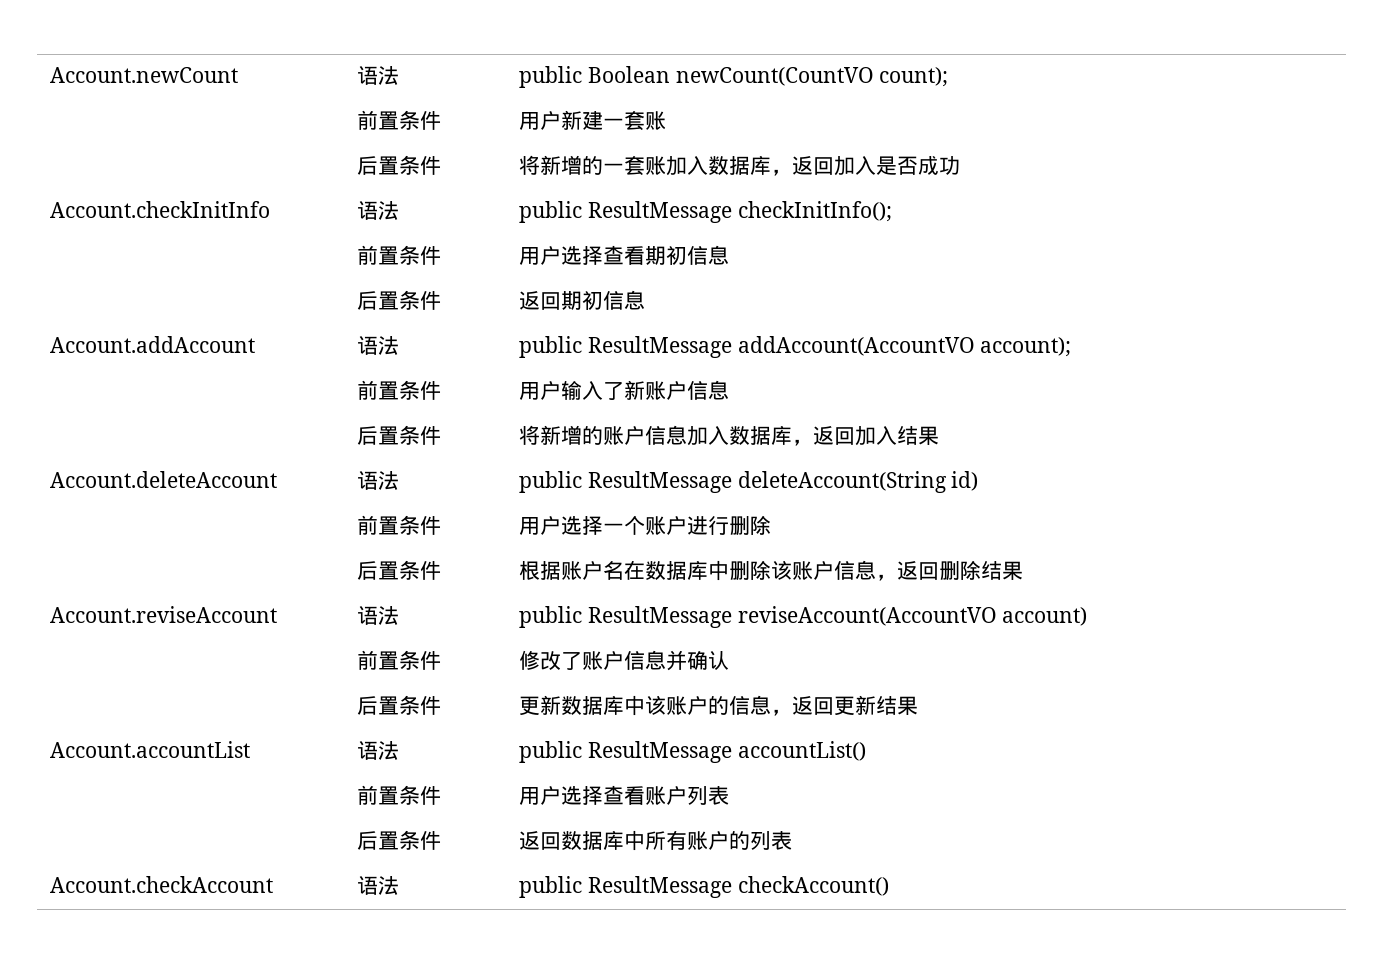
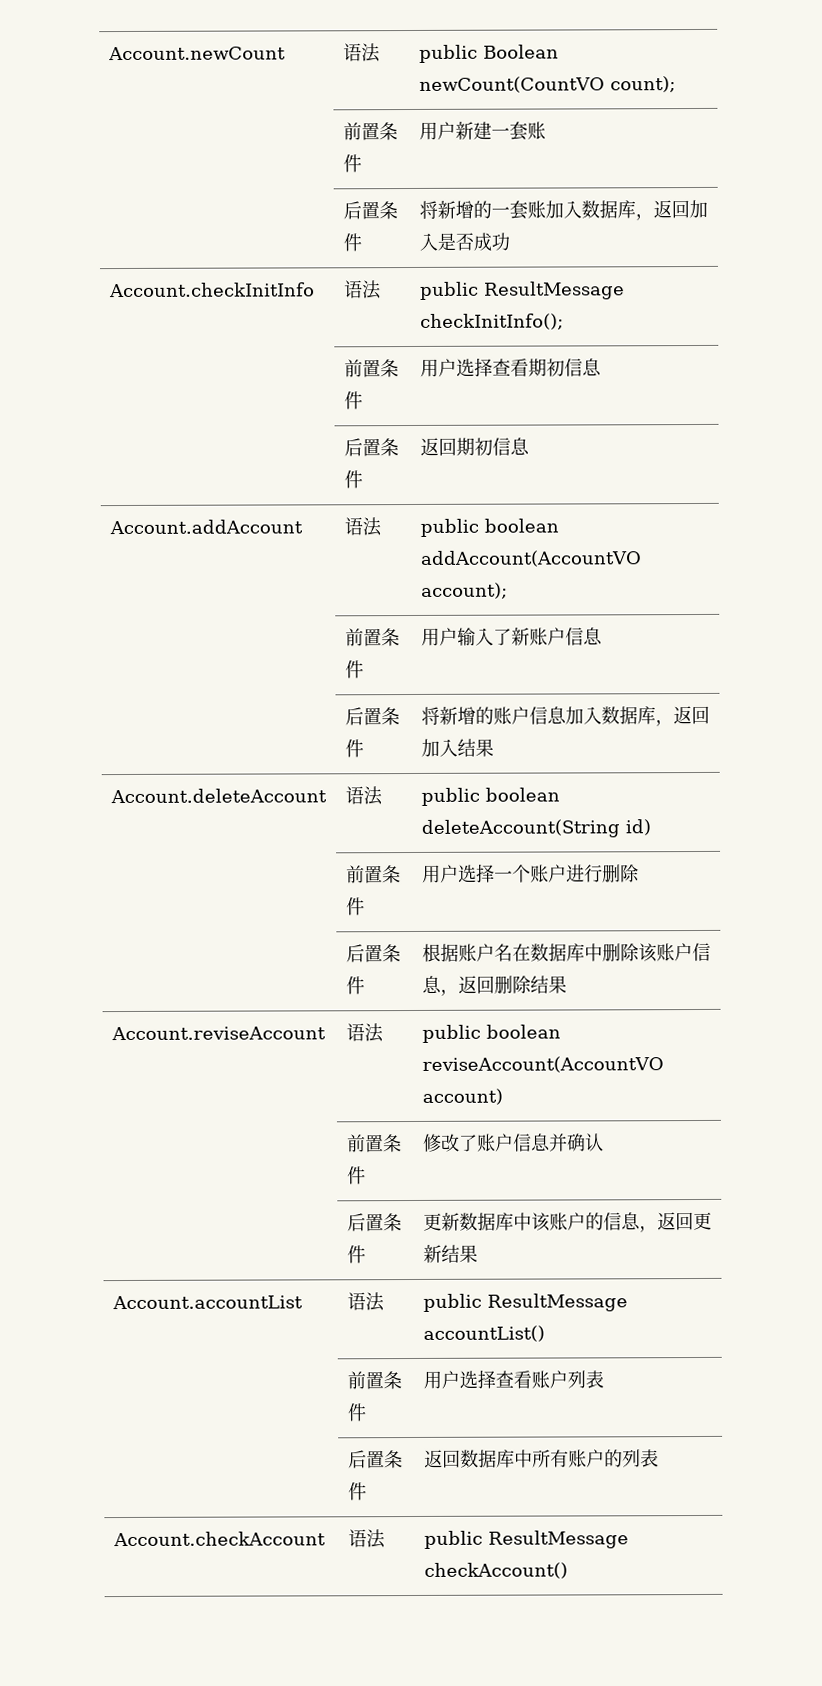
- Account.addAccount | 语法 | public ResultMessage addAccount(AccountVO account);
+ Account.addAccount | 语法 | public boolean addAccount(AccountVO account);
- Account.deleteAccount | 语法 | public ResultMessage deleteAccount(String id)
+ Account.deleteAccount | 语法 | public boolean deleteAccount(String id)
- Account.reviseAccount | 语法 | public ResultMessage reviseAccount(AccountVO account)
+ Account.reviseAccount | 语法 | public boolean reviseAccount(AccountVO account)

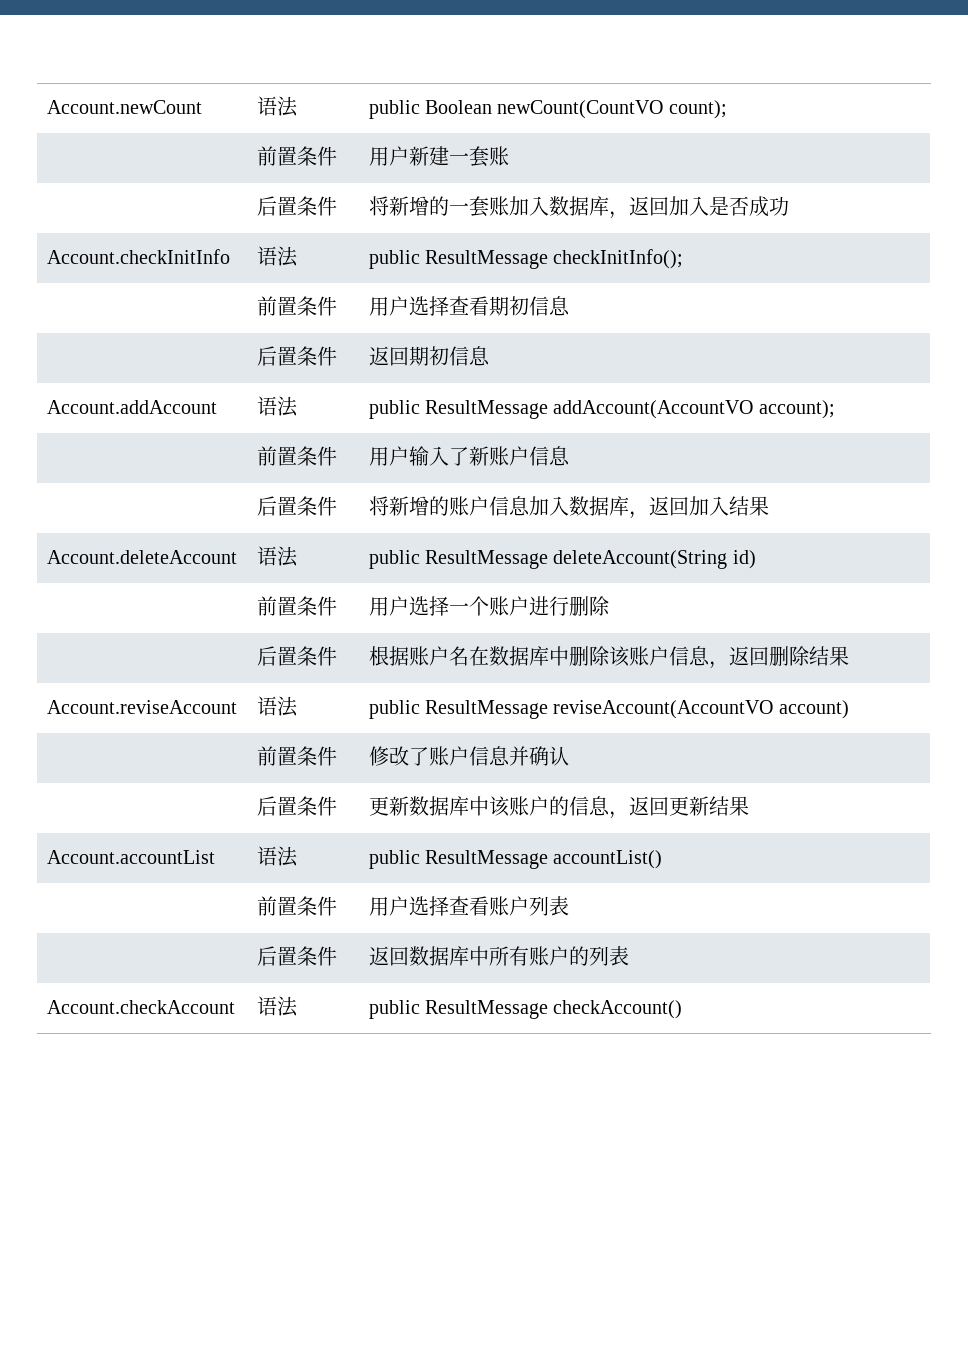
- Account.addAccount | 语法 | public boolean addAccount(AccountVO account);
+ Account.addAccount | 语法 | public ResultMessage addAccount(AccountVO account);
- Account.deleteAccount | 语法 | public boolean deleteAccount(String id)
+ Account.deleteAccount | 语法 | public ResultMessage deleteAccount(String id)
- Account.reviseAccount | 语法 | public boolean reviseAccount(AccountVO account)
+ Account.reviseAccount | 语法 | public ResultMessage reviseAccount(AccountVO account)

